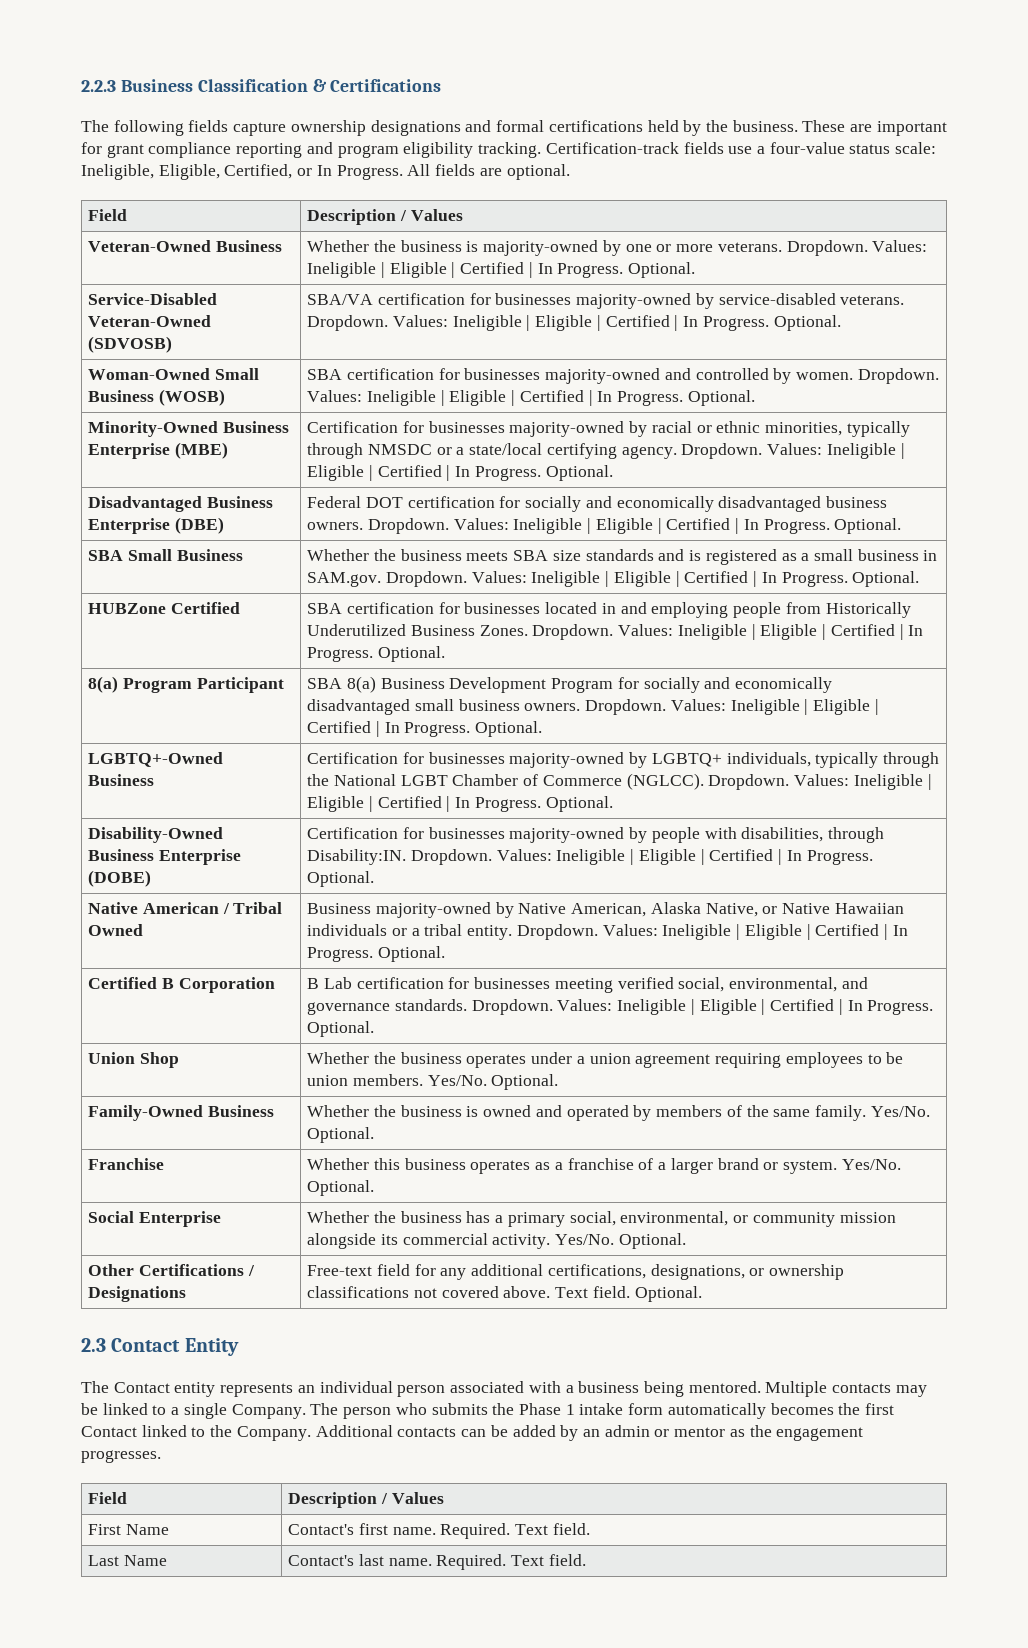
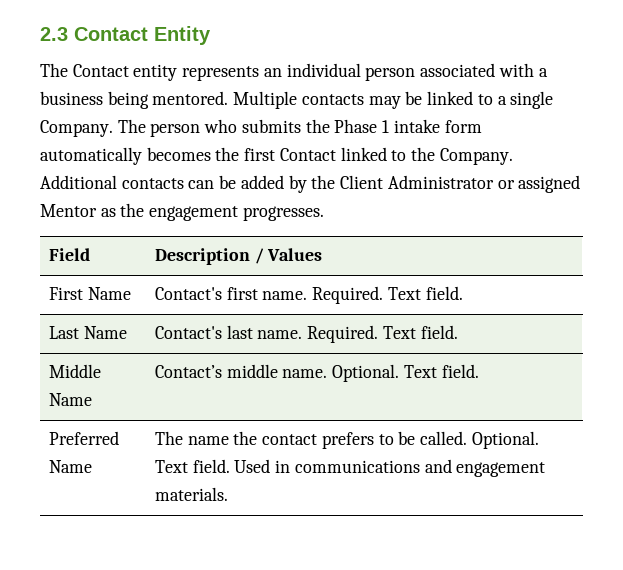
- 2.2.3 Business Classification & Certifications
- The following fields capture ownership designations and formal certifications held by the business. These are important for grant compliance reporting and program eligibility tracking. Certification-track fields use a four-value status scale: Ineligible, Eligible, Certified, or In Progress. All fields are optional.
- Field | Description / Values
- Veteran-Owned Business | Whether the business is majority-owned by one or more veterans. Dropdown. Values: Ineligible | Eligible | Certified | In Progress. Optional.
- Service-Disabled Veteran-Owned (SDVOSB) | SBA/VA certification for businesses majority-owned by service-disabled veterans. Dropdown. Values: Ineligible | Eligible | Certified | In Progress. Optional.
- Woman-Owned Small Business (WOSB) | SBA certification for businesses majority-owned and controlled by women. Dropdown. Values: Ineligible | Eligible | Certified | In Progress. Optional.
- Minority-Owned Business Enterprise (MBE) | Certification for businesses majority-owned by racial or ethnic minorities, typically through NMSDC or a state/local certifying agency. Dropdown. Values: Ineligible | Eligible | Certified | In Progress. Optional.
- Disadvantaged Business Enterprise (DBE) | Federal DOT certification for socially and economically disadvantaged business owners. Dropdown. Values: Ineligible | Eligible | Certified | In Progress. Optional.
- SBA Small Business | Whether the business meets SBA size standards and is registered as a small business in SAM.gov. Dropdown. Values: Ineligible | Eligible | Certified | In Progress. Optional.
- HUBZone Certified | SBA certification for businesses located in and employing people from Historically Underutilized Business Zones. Dropdown. Values: Ineligible | Eligible | Certified | In Progress. Optional.
- 8(a) Program Participant | SBA 8(a) Business Development Program for socially and economically disadvantaged small business owners. Dropdown. Values: Ineligible | Eligible | Certified | In Progress. Optional.
- LGBTQ+-Owned Business | Certification for businesses majority-owned by LGBTQ+ individuals, typically through the National LGBT Chamber of Commerce (NGLCC). Dropdown. Values: Ineligible | Eligible | Certified | In Progress. Optional.
- Disability-Owned Business Enterprise (DOBE) | Certification for businesses majority-owned by people with disabilities, through Disability:IN. Dropdown. Values: Ineligible | Eligible | Certified | In Progress. Optional.
- Native American / Tribal Owned | Business majority-owned by Native American, Alaska Native, or Native Hawaiian individuals or a tribal entity. Dropdown. Values: Ineligible | Eligible | Certified | In Progress. Optional.
- Certified B Corporation | B Lab certification for businesses meeting verified social, environmental, and governance standards. Dropdown. Values: Ineligible | Eligible | Certified | In Progress. Optional.
- Union Shop | Whether the business operates under a union agreement requiring employees to be union members. Yes/No. Optional.
- Family-Owned Business | Whether the business is owned and operated by members of the same family. Yes/No. Optional.
- Franchise | Whether this business operates as a franchise of a larger brand or system. Yes/No. Optional.
- Social Enterprise | Whether the business has a primary social, environmental, or community mission alongside its commercial activity. Yes/No. Optional.
- Other Certifications / Designations | Free-text field for any additional certifications, designations, or ownership classifications not covered above. Text field. Optional.
- Additional contacts can be added by an admin or mentor as the engagement progresses.
+ Additional contacts can be added by the Client Administrator or assigned Mentor as the engagement progresses.
+ Middle Name | Contact’s middle name. Optional. Text field.
+ Preferred Name | The name the contact prefers to be called. Optional. Text field. Used in communications and engagement materials.

